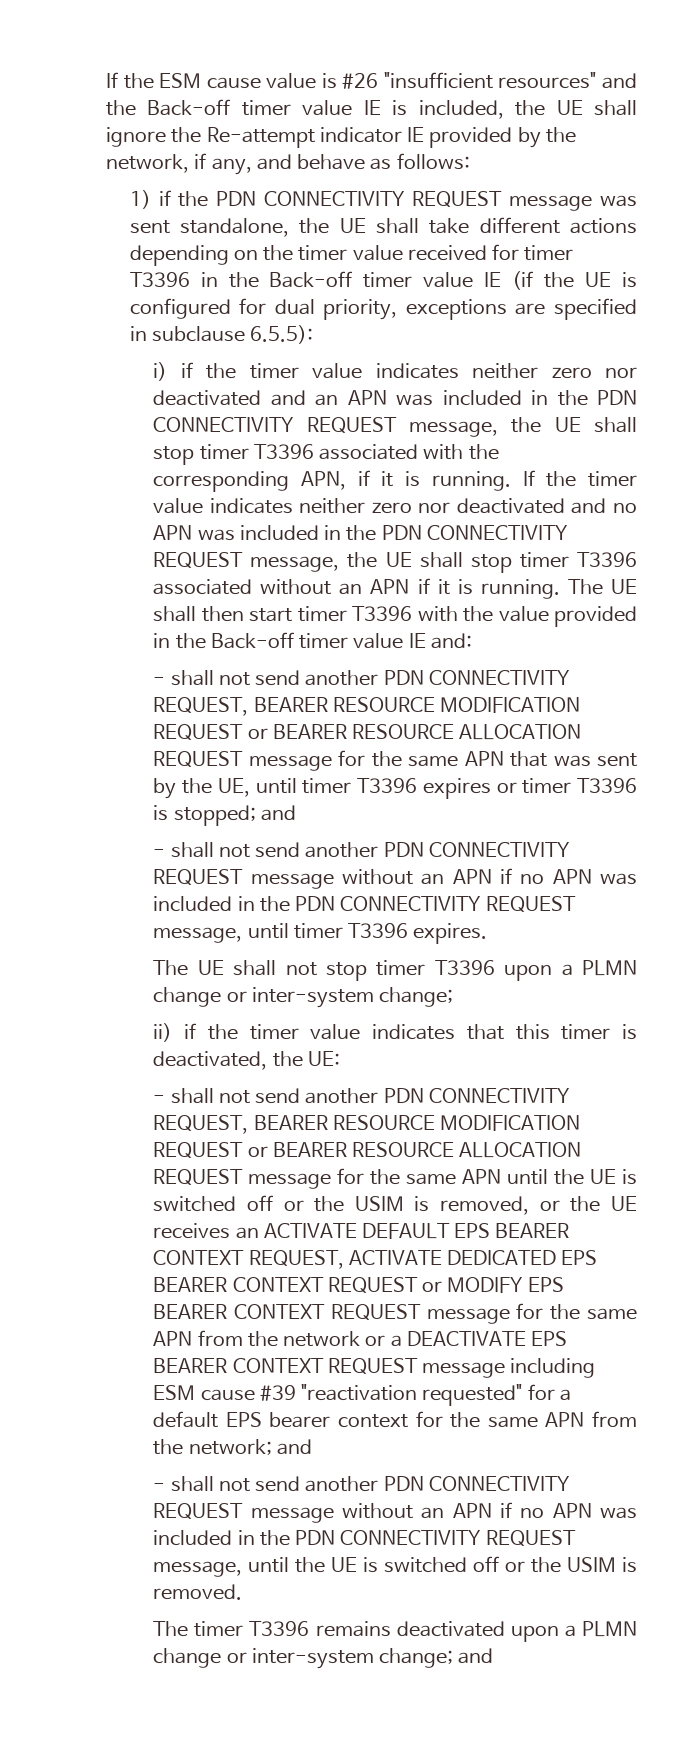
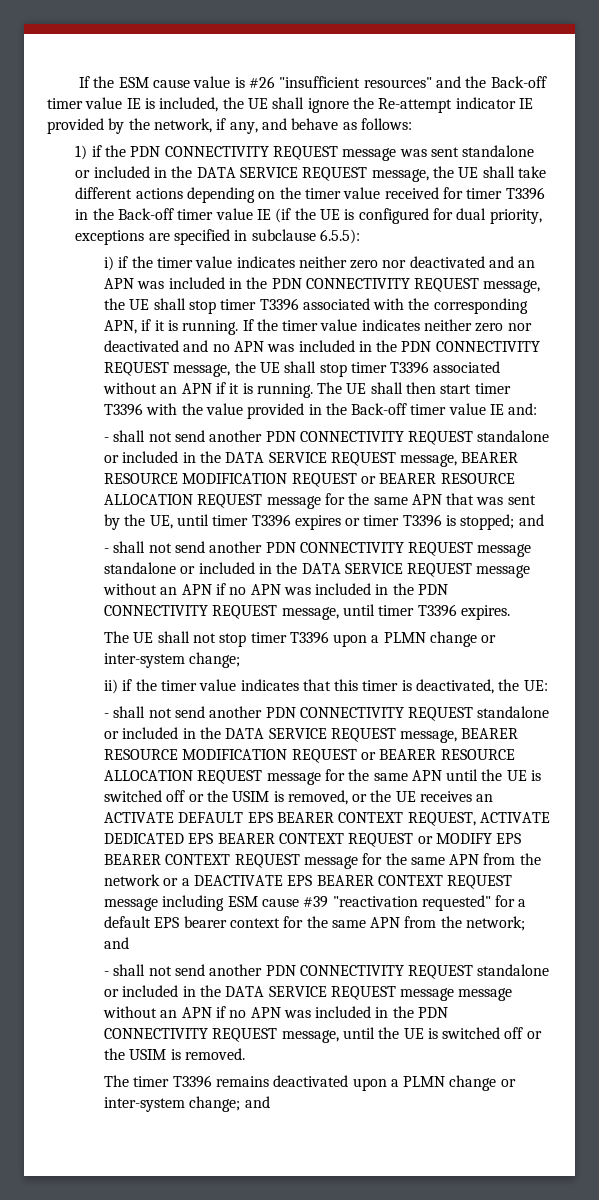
- 1) if the PDN CONNECTIVITY REQUEST message was sent standalone, the UE shall take different actions depending on the timer value received for timer T3396 in the Back-off timer value IE (if the UE is configured for dual priority, exceptions are specified in subclause 6.5.5):
+ 1) if the PDN CONNECTIVITY REQUEST message was sent standalone or included in the DATA SERVICE REQUEST message, the UE shall take different actions depending on the timer value received for timer T3396 in the Back-off timer value IE (if the UE is configured for dual priority, exceptions are specified in subclause 6.5.5):
- - shall not send another PDN CONNECTIVITY REQUEST, BEARER RESOURCE MODIFICATION REQUEST or BEARER RESOURCE ALLOCATION REQUEST message for the same APN that was sent by the UE, until timer T3396 expires or timer T3396 is stopped; and
+ - shall not send another PDN CONNECTIVITY REQUEST standalone or included in the DATA SERVICE REQUEST message, BEARER RESOURCE MODIFICATION REQUEST or BEARER RESOURCE ALLOCATION REQUEST message for the same APN that was sent by the UE, until timer T3396 expires or timer T3396 is stopped; and
- - shall not send another PDN CONNECTIVITY REQUEST message without an APN if no APN was included in the PDN CONNECTIVITY REQUEST message, until timer T3396 expires.
+ - shall not send another PDN CONNECTIVITY REQUEST message standalone or included in the DATA SERVICE REQUEST message without an APN if no APN was included in the PDN CONNECTIVITY REQUEST message, until timer T3396 expires.
- - shall not send another PDN CONNECTIVITY REQUEST, BEARER RESOURCE MODIFICATION REQUEST or BEARER RESOURCE ALLOCATION REQUEST message for the same APN until the UE is switched off or the USIM is removed, or the UE receives an ACTIVATE DEFAULT EPS BEARER CONTEXT REQUEST, ACTIVATE DEDICATED EPS BEARER CONTEXT REQUEST or MODIFY EPS BEARER CONTEXT REQUEST message for the same APN from the network or a DEACTIVATE EPS BEARER CONTEXT REQUEST message including ESM cause #39 "reactivation requested" for a default EPS bearer context for the same APN from the network;
+ - shall not send another PDN CONNECTIVITY REQUEST standalone or included in the DATA SERVICE REQUEST message, BEARER RESOURCE MODIFICATION REQUEST or BEARER RESOURCE ALLOCATION REQUEST message for the same APN until the UE is switched off or the USIM is removed, or the UE receives an ACTIVATE DEFAULT EPS BEARER CONTEXT REQUEST, ACTIVATE DEDICATED EPS BEARER CONTEXT REQUEST or MODIFY EPS BEARER CONTEXT REQUEST message for the same APN from the network or a DEACTIVATE EPS BEARER CONTEXT REQUEST message including ESM cause #39 "reactivation requested" for a default EPS bearer context for the same APN from the network;
- - shall not send another PDN CONNECTIVITY REQUEST message without an APN if no APN was included in the PDN CONNECTIVITY REQUEST message, until the UE is switched off or the USIM is removed.
+ - shall not send another PDN CONNECTIVITY REQUEST standalone or included in the DATA SERVICE REQUEST message message without an APN if no APN was included in the PDN CONNECTIVITY REQUEST message, until the UE is switched off or the USIM is removed.

